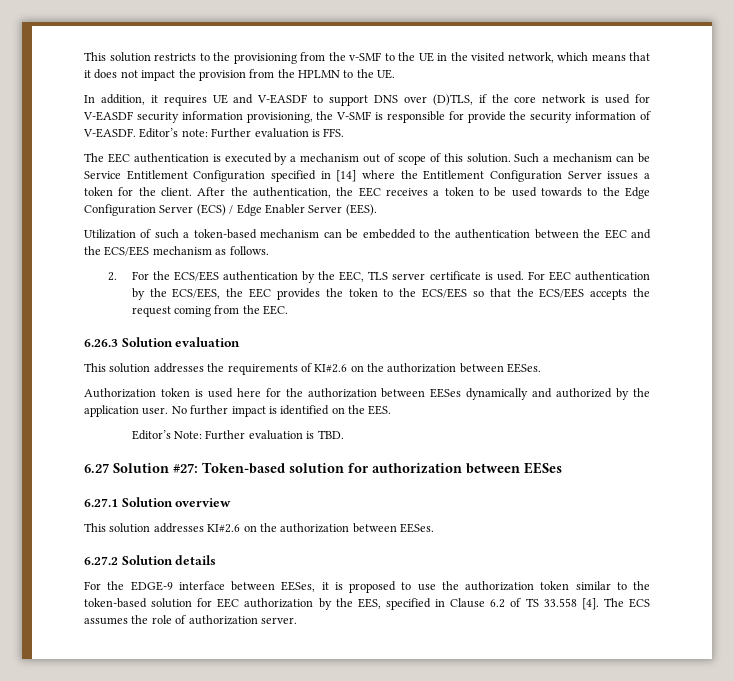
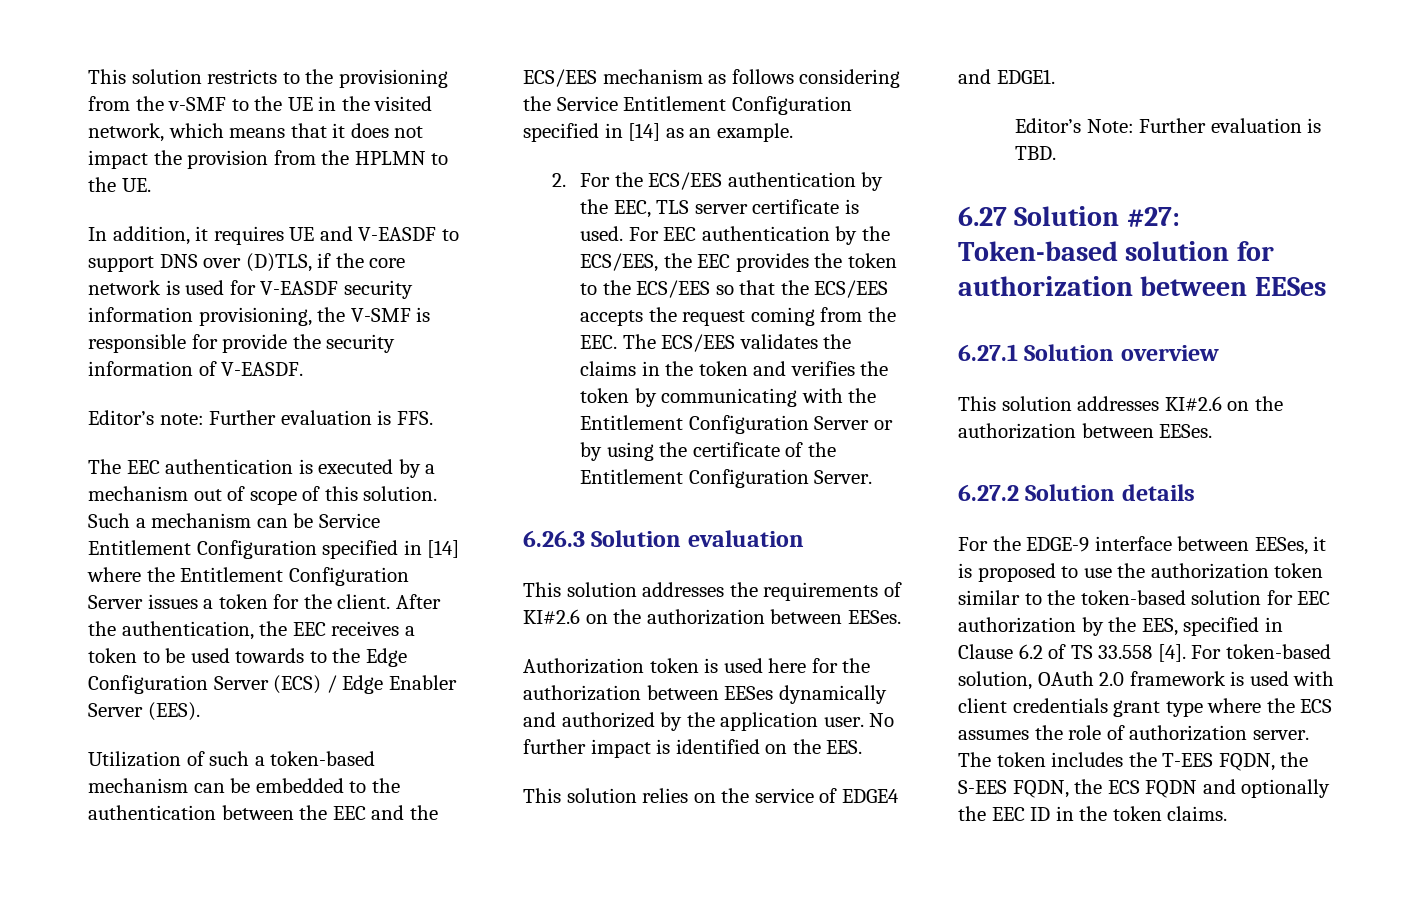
- In addition, it requires UE and V-EASDF to support DNS over (D)TLS, if the core network is used for V-EASDF security information provisioning, the V-SMF is responsible for provide the security information of V-EASDF. Editor’s note: Further evaluation is FFS.
+ In addition, it requires UE and V-EASDF to support DNS over (D)TLS, if the core network is used for V-EASDF security information provisioning, the V-SMF is responsible for provide the security information of V-EASDF.
+ Editor’s note: Further evaluation is FFS.
- Utilization of such a token-based mechanism can be embedded to the authentication between the EEC and the ECS/EES mechanism as follows.
+ Utilization of such a token-based mechanism can be embedded to the authentication between the EEC and the ECS/EES mechanism as follows considering the Service Entitlement Configuration specified in [14] as an example.
- For EEC authentication by the ECS/EES, the EEC provides the token to the ECS/EES so that the ECS/EES accepts the request coming from the EEC.
+ For EEC authentication by the ECS/EES, the EEC provides the token to the ECS/EES so that the ECS/EES accepts the request coming from the EEC. The ECS/EES validates the claims in the token and verifies the token by communicating with the Entitlement Configuration Server or by using the certificate of the Entitlement Configuration Server.
+ This solution relies on the service of EDGE4 and EDGE1.
- The ECS assumes the role of authorization server.
+ For token-based solution, OAuth 2.0 framework is used with client credentials grant type where the ECS assumes the role of authorization server.
+ The token includes the T-EES FQDN, the S-EES FQDN, the ECS FQDN and optionally the EEC ID in the token claims.

